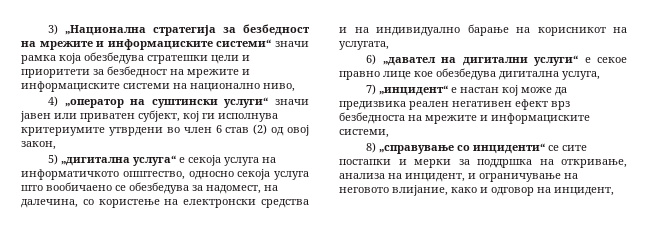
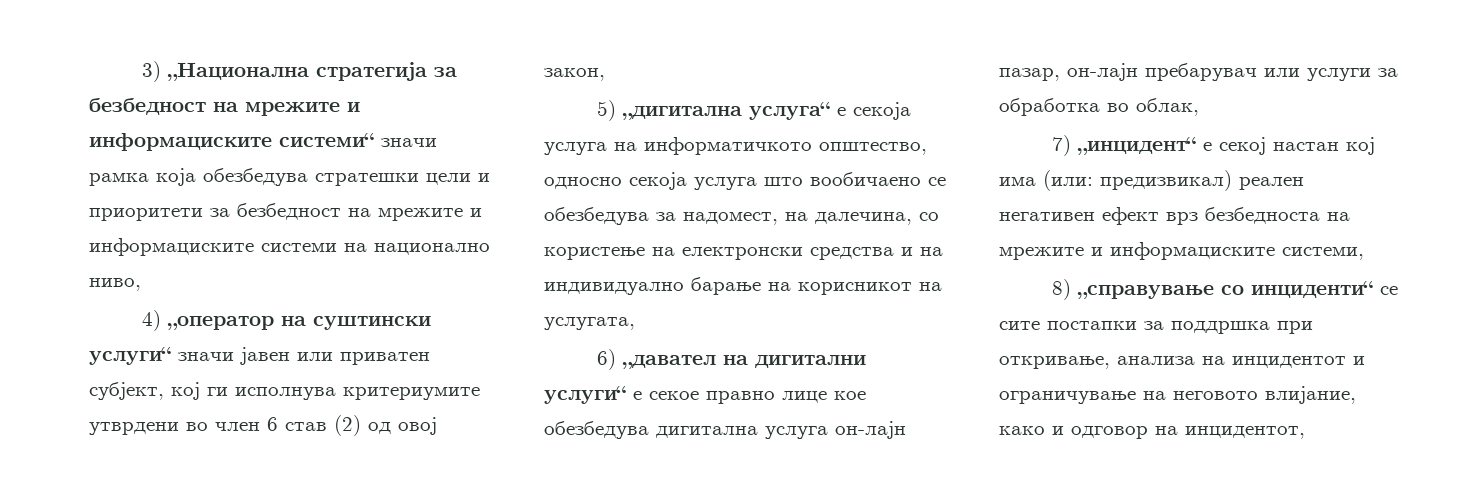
- 6) „давател на дигитални услуги“ е секое правно лице кое обезбедува дигитална услуга,
+ 6) „давател на дигитални услуги“ е секое правно лице кое обезбедува дигитална услуга он-лајн пазар, он-лајн пребарувач или услуги за обработка во облак,
- 7) „инцидент“ е настан кој може да предизвика реален негативен ефект врз безбедноста на мрежите и информациските системи,
+ 7) „инцидент“ е секој настан кој има (или: предизвикал) реален негативен ефект врз безбедноста на мрежите и информациските системи,
- 8) „справување со инциденти“ се сите постапки и мерки за поддршка на откривање, анализа на инцидент, и ограничување на неговото влијание, како и одговор на инцидент,
+ 8) „справување со инциденти“ се сите постапки за поддршка при откривање, анализа на инцидентот и ограничување на неговото влијание, како и одговор на инцидентот,

